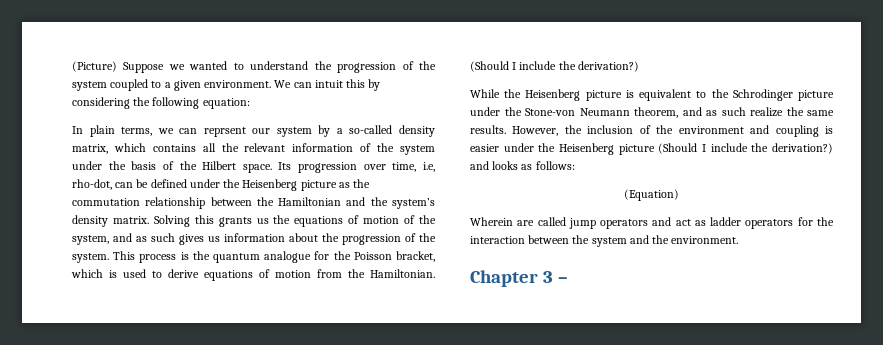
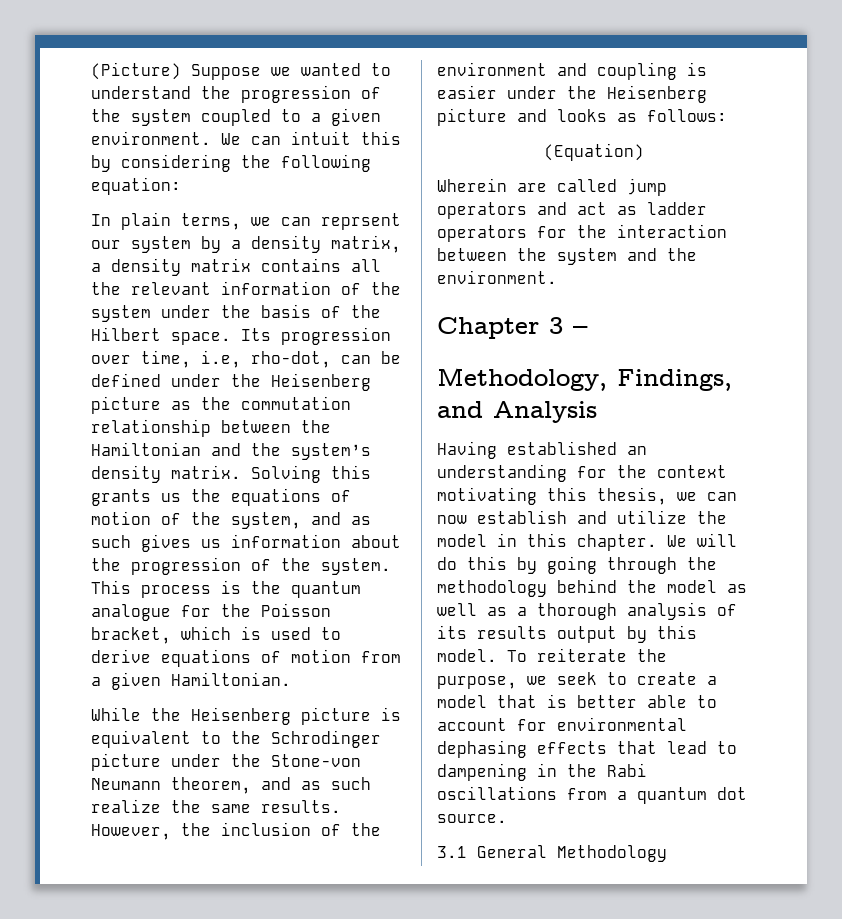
- In plain terms, we can reprsent our system by a so-called density matrix, which contains all the relevant information of the system under the basis of the Hilbert space.
+ In plain terms, we can reprsent our system by a density matrix, a density matrix contains all the relevant information of the system under the basis of the Hilbert space.
- This process is the quantum analogue for the Poisson bracket, which is used to derive equations of motion from the Hamiltonian. (Should I include the derivation?)
+ This process is the quantum analogue for the Poisson bracket, which is used to derive equations of motion from a given Hamiltonian.
- However, the inclusion of the environment and coupling is easier under the Heisenberg picture (Should I include the derivation?) and looks as follows:
+ However, the inclusion of the environment and coupling is easier under the Heisenberg picture and looks as follows:
+ Methodology, Findings, and Analysis
+ Having established an understanding for the context motivating this thesis, we can now establish and utilize the model in this chapter. We will do this by going through the methodology behind the model as well as a thorough analysis of its results output by this model. To reiterate the purpose, we seek to create a model that is better able to account for environmental dephasing effects that lead to dampening in the Rabi oscillations from a quantum dot source.
+ 3.1 General Methodology

